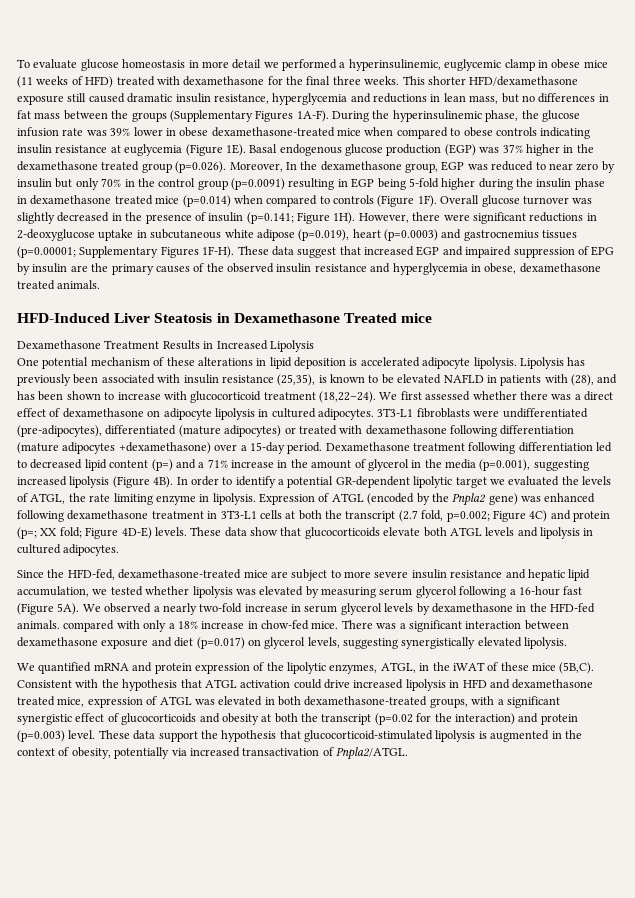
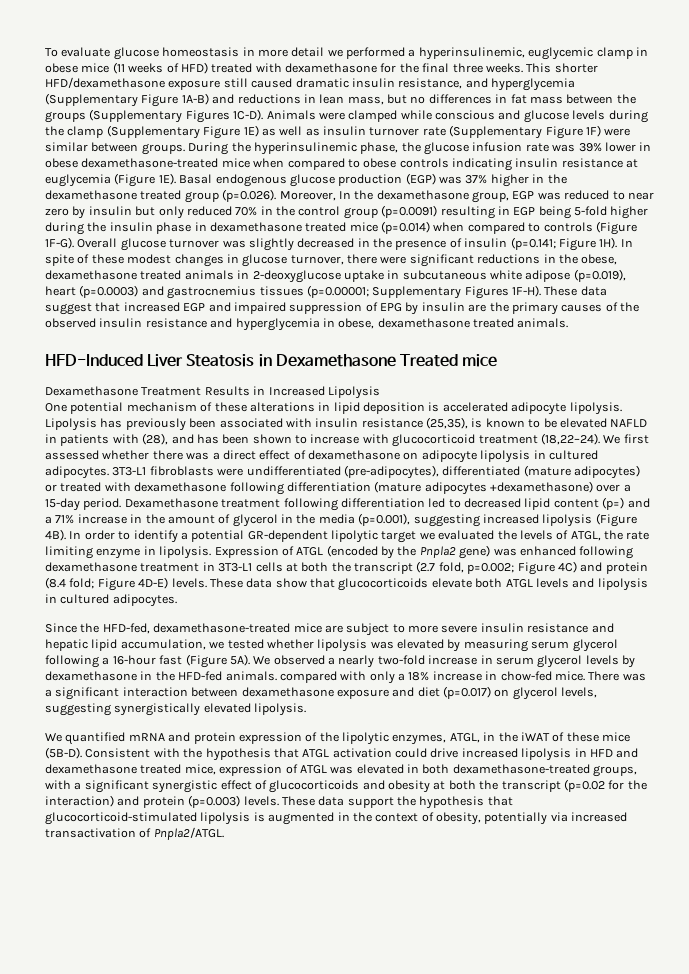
- This shorter HFD/dexamethasone exposure still caused dramatic insulin resistance, hyperglycemia and reductions in lean mass, but no differences in fat mass between the groups (Supplementary Figures 1A-F).
+ This shorter HFD/dexamethasone exposure still caused dramatic insulin resistance, and hyperglycemia (Supplementary Figure 1A-B) and reductions in lean mass, but no differences in fat mass between the groups (Supplementary Figures 1C-D). Animals were clamped while conscious and glucose levels during the clamp (Supplementary Figure 1E) as well as insulin turnover rate (Supplementary Figure 1F) were similar between groups.
- Basal endogenous glucose production (EGP) was 37% higher in the dexamethasone treated group (p=0.026). Moreover, In the dexamethasone group, EGP was reduced to near zero by insulin but only 70% in the control group (p=0.0091) resulting in EGP being 5-fold higher during the insulin phase in dexamethasone treated mice (p=0.014) when compared to controls (Figure 1F).
+ Basal endogenous glucose production (EGP) was 37% higher in the dexamethasone treated group (p=0.026). Moreover, In the dexamethasone group, EGP was reduced to near zero by insulin but only reduced 70% in the control group (p=0.0091) resulting in EGP being 5-fold higher during the insulin phase in dexamethasone treated mice (p=0.014) when compared to controls (Figure 1F-G).
- However, there were significant reductions in 2-deoxyglucose uptake in subcutaneous white adipose (p=0.019), heart (p=0.0003) and gastrocnemius tissues (p=0.00001; Supplementary Figures 1F-H).
+ In spite of these modest changes in glucose turnover, there were significant reductions in the obese, dexamethasone treated animals in 2-deoxyglucose uptake in subcutaneous white adipose (p=0.019), heart (p=0.0003) and gastrocnemius tissues (p=0.00001; Supplementary Figures 1F-H).
- Expression of ATGL (encoded by the Pnpla2 gene) was enhanced following dexamethasone treatment in 3T3-L1 cells at both the transcript (2.7 fold, p=0.002; Figure 4C) and protein (p=; XX fold; Figure 4D-E) levels.
+ Expression of ATGL (encoded by the Pnpla2 gene) was enhanced following dexamethasone treatment in 3T3-L1 cells at both the transcript (2.7 fold, p=0.002; Figure 4C) and protein (8.4 fold; Figure 4D-E) levels.
- We quantified mRNA and protein expression of the lipolytic enzymes, ATGL, in the iWAT of these mice (5B,C).
+ We quantified mRNA and protein expression of the lipolytic enzymes, ATGL, in the iWAT of these mice (5B-D).
- Consistent with the hypothesis that ATGL activation could drive increased lipolysis in HFD and dexamethasone treated mice, expression of ATGL was elevated in both dexamethasone-treated groups, with a significant synergistic effect of glucocorticoids and obesity at both the transcript (p=0.02 for the interaction) and protein (p=0.003) level.
+ Consistent with the hypothesis that ATGL activation could drive increased lipolysis in HFD and dexamethasone treated mice, expression of ATGL was elevated in both dexamethasone-treated groups, with a significant synergistic effect of glucocorticoids and obesity at both the transcript (p=0.02 for the interaction) and protein (p=0.003) levels.

